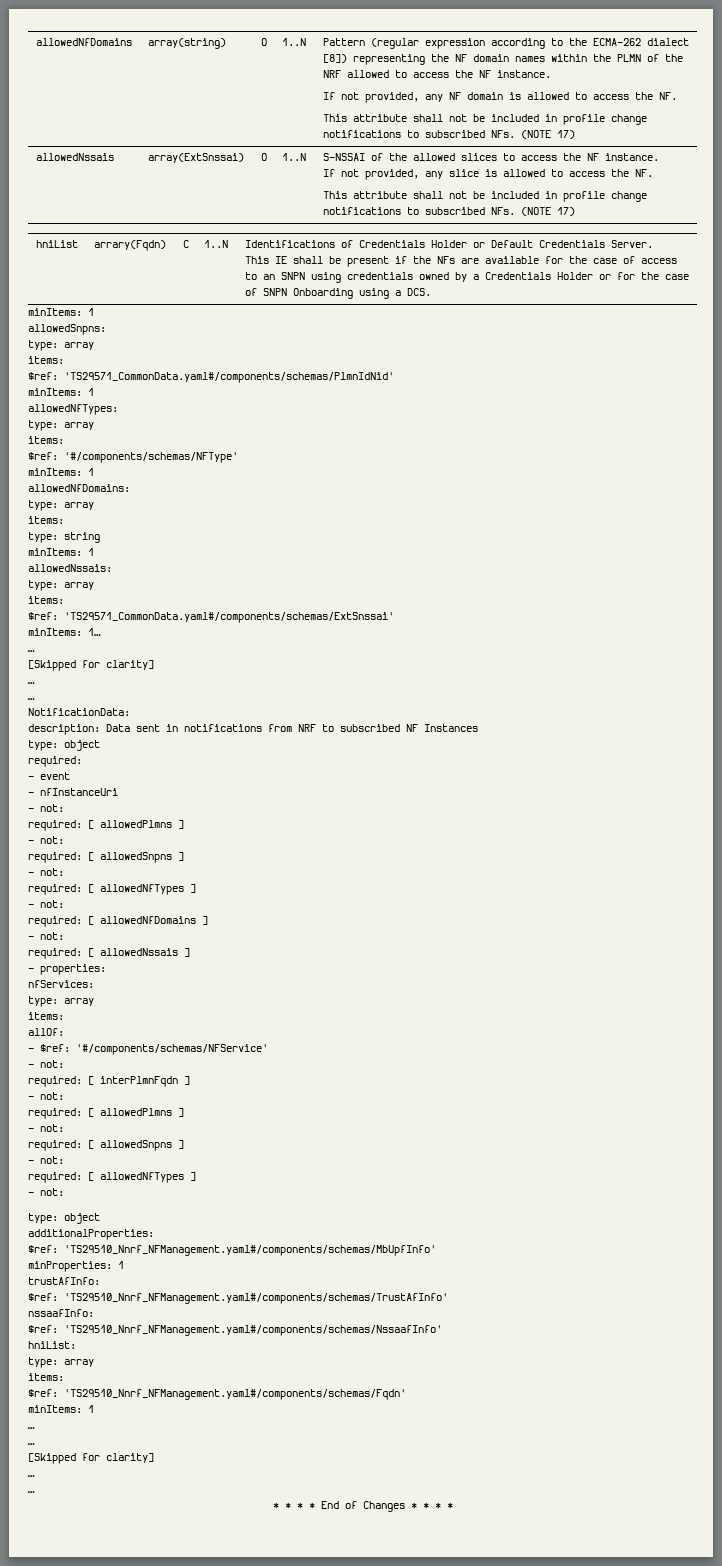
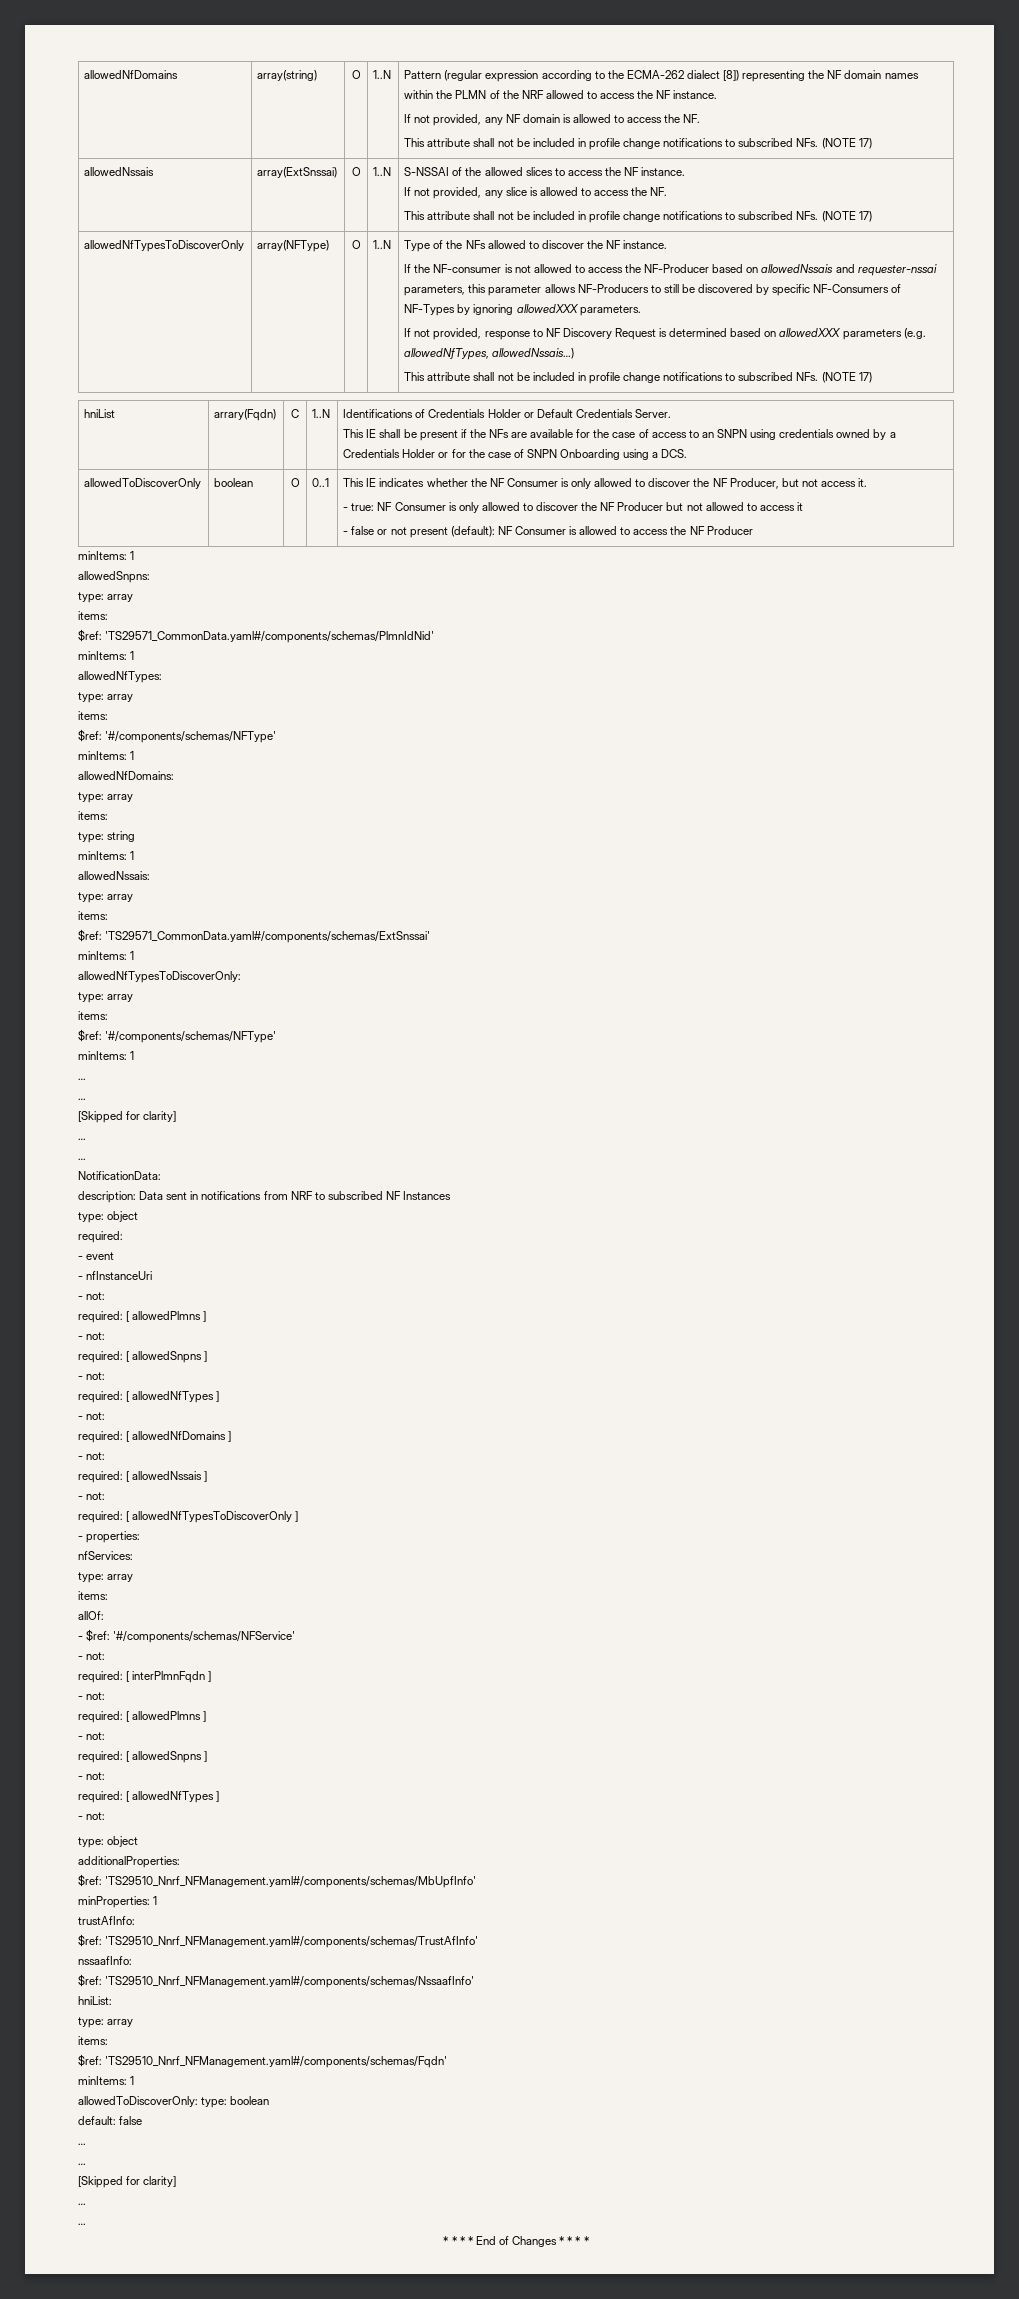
+ allowedNfTypesToDiscoverOnly | array(NFType) | O | 1..N | Type of the NFs allowed to discover the NF instance.
+ If the NF-consumer is not allowed to access the NF-Producer based on allowedNssais and requester-nssai parameters, this parameter allows NF-Producers to still be discovered by specific NF-Consumers of NF-Types by ignoring allowedXXX parameters.
+ If not provided, response to NF Discovery Request is determined based on allowedXXX parameters (e.g. allowedNfTypes, allowedNssais…)
+ This attribute shall not be included in profile change notifications to subscribed NFs. (NOTE 17)
+ allowedToDiscoverOnly | boolean | O | 0..1 | This IE indicates whether the NF Consumer is only allowed to discover the NF Producer, but not access it.
+ - true: NF Consumer is only allowed to discover the NF Producer but not allowed to access it
+ - false or not present (default): NF Consumer is allowed to access the NF Producer
  $ref: 'TS29571_CommonData.yaml#/components/schemas/ExtSnssai'
- minItems: 1…
+ minItems: 1
+ allowedNfTypesToDiscoverOnly:
+ type: array
+ items:
+ $ref: '#/components/schemas/NFType'
+ minItems: 1
+ …
  required: [ allowedNssais ]
+ - not:
+ required: [ allowedNfTypesToDiscoverOnly ]
+ allowedToDiscoverOnly: type: boolean
+ default: false

